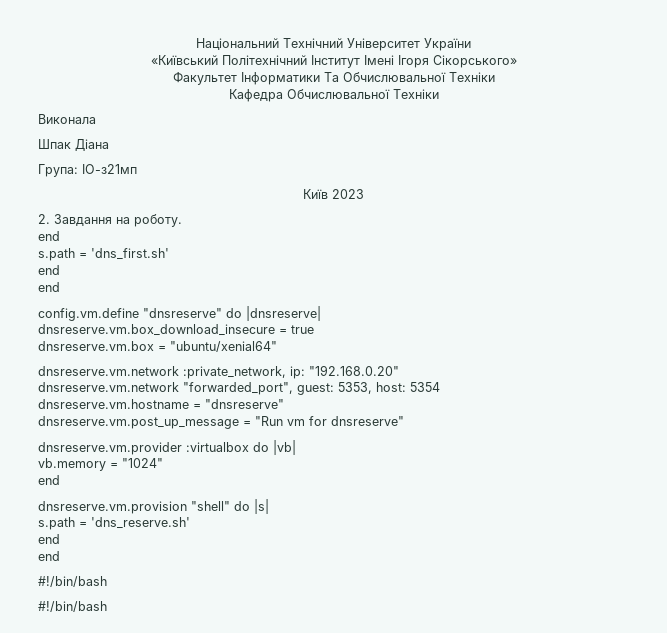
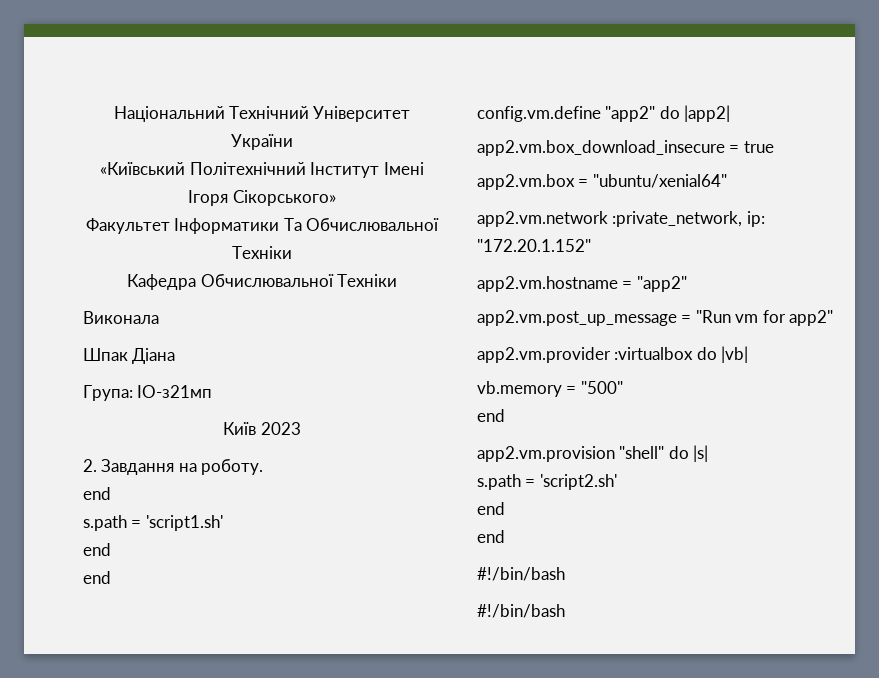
- s.path = 'dns_first.sh'
+ s.path = 'script1.sh'
- config.vm.define "dnsreserve" do |dnsreserve|
- dnsreserve.vm.box_download_insecure = true
+ config.vm.define "app2" do |app2|
+ app2.vm.box_download_insecure = true
- dnsreserve.vm.box = "ubuntu/xenial64"
+ app2.vm.box = "ubuntu/xenial64"
- dnsreserve.vm.network :private_network, ip: "192.168.0.20"
- dnsreserve.vm.network "forwarded_port", guest: 5353, host: 5354
- dnsreserve.vm.hostname = "dnsreserve"
- dnsreserve.vm.post_up_message = "Run vm for dnsreserve"
- dnsreserve.vm.provider :virtualbox do |vb|
+ app2.vm.network :private_network, ip: "172.20.1.152"
+ app2.vm.hostname = "app2"
+ app2.vm.post_up_message = "Run vm for app2"
+ app2.vm.provider :virtualbox do |vb|
- vb.memory = "1024"
+ vb.memory = "500"
  end
- dnsreserve.vm.provision "shell" do |s|
+ app2.vm.provision "shell" do |s|
- s.path = 'dns_reserve.sh'
+ s.path = 'script2.sh'

